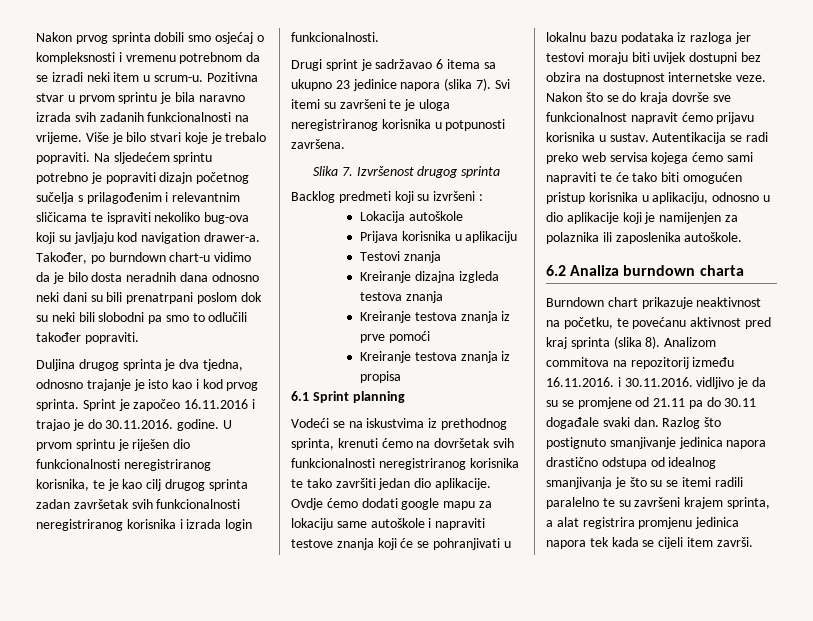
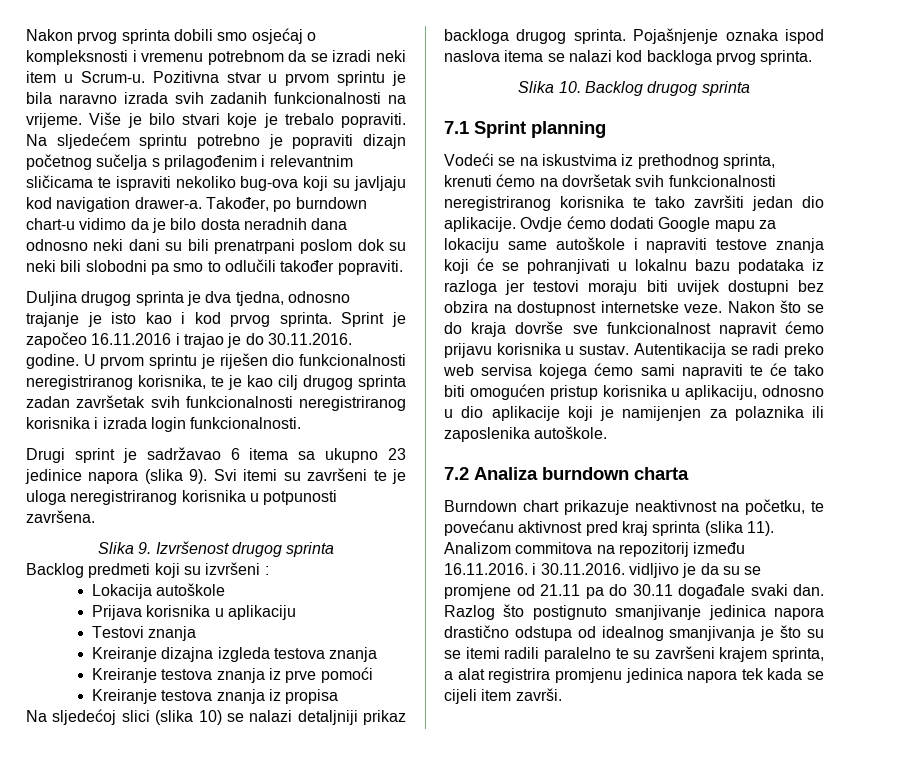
- Nakon prvog sprinta dobili smo osjećaj o kompleksnosti i vremenu potrebnom da se izradi neki item u scrum-u.
+ Nakon prvog sprinta dobili smo osjećaj o kompleksnosti i vremenu potrebnom da se izradi neki item u Scrum-u.
- Drugi sprint je sadržavao 6 itema sa ukupno 23 jedinice napora (slika 7).
+ Drugi sprint je sadržavao 6 itema sa ukupno 23 jedinice napora (slika 9).
- Slika 7. Izvršenost drugog sprinta
+ Slika 9. Izvršenost drugog sprinta
- 6.1 Sprint planning
+ Na sljedećoj slici (slika 10) se nalazi detaljniji prikaz backloga drugog sprinta. Pojašnjenje oznaka ispod naslova itema se nalazi kod backloga prvog sprinta.
+ Slika 10. Backlog drugog sprinta
+ 7.1 Sprint planning
- Ovdje ćemo dodati google mapu za lokaciju same autoškole i napraviti testove znanja koji će se pohranjivati u lokalnu bazu podataka iz razloga jer testovi moraju biti uvijek dostupni bez obzira na dostupnost internetske veze.
+ Ovdje ćemo dodati Google mapu za lokaciju same autoškole i napraviti testove znanja koji će se pohranjivati u lokalnu bazu podataka iz razloga jer testovi moraju biti uvijek dostupni bez obzira na dostupnost internetske veze.
- 6.2 Analiza burndown charta
+ 7.2 Analiza burndown charta
- Burndown chart prikazuje neaktivnost na početku, te povećanu aktivnost pred kraj sprinta (slika 8).
+ Burndown chart prikazuje neaktivnost na početku, te povećanu aktivnost pred kraj sprinta (slika 11).

